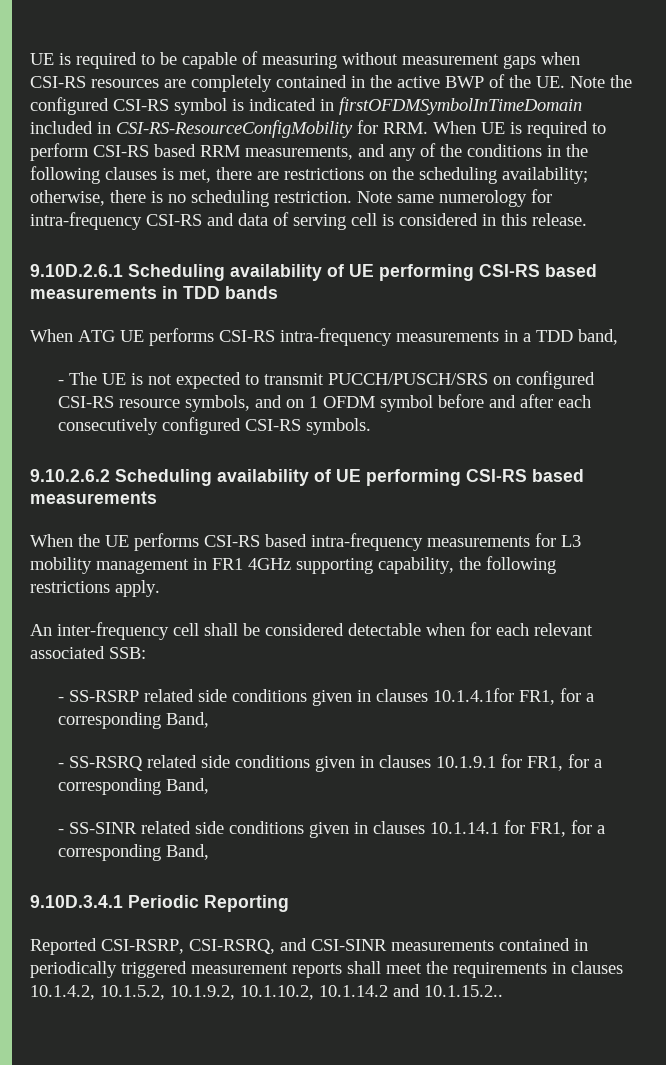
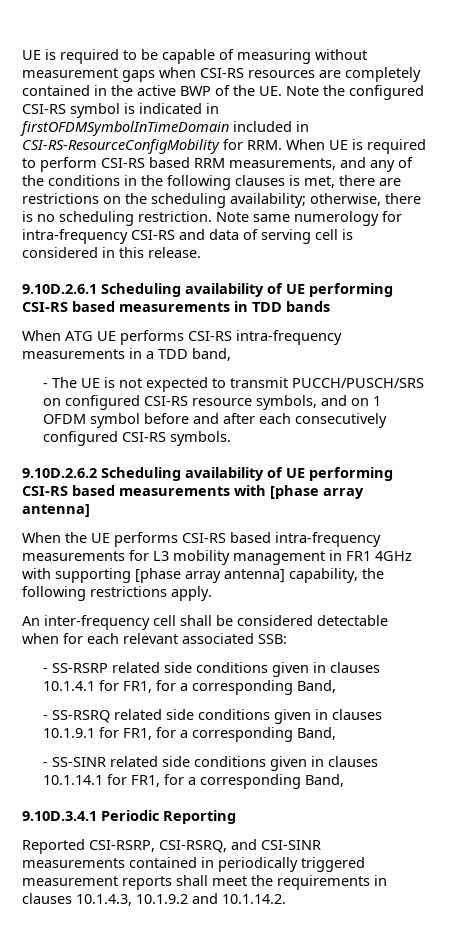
- 9.10.2.6.2 Scheduling availability of UE performing CSI-RS based measurements
+ 9.10D.2.6.2 Scheduling availability of UE performing CSI-RS based measurements with [phase array antenna]
- When the UE performs CSI-RS based intra-frequency measurements for L3 mobility management in FR1 4GHz supporting capability, the following restrictions apply.
+ When the UE performs CSI-RS based intra-frequency measurements for L3 mobility management in FR1 4GHz with supporting [phase array antenna] capability, the following restrictions apply.
- - SS-RSRP related side conditions given in clauses 10.1.4.1for FR1, for a corresponding Band,
+ - SS-RSRP related side conditions given in clauses 10.1.4.1 for FR1, for a corresponding Band,
- Reported CSI-RSRP, CSI-RSRQ, and CSI-SINR measurements contained in periodically triggered measurement reports shall meet the requirements in clauses 10.1.4.2, 10.1.5.2, 10.1.9.2, 10.1.10.2, 10.1.14.2 and 10.1.15.2..
+ Reported CSI-RSRP, CSI-RSRQ, and CSI-SINR measurements contained in periodically triggered measurement reports shall meet the requirements in clauses 10.1.4.3, 10.1.9.2 and 10.1.14.2.

